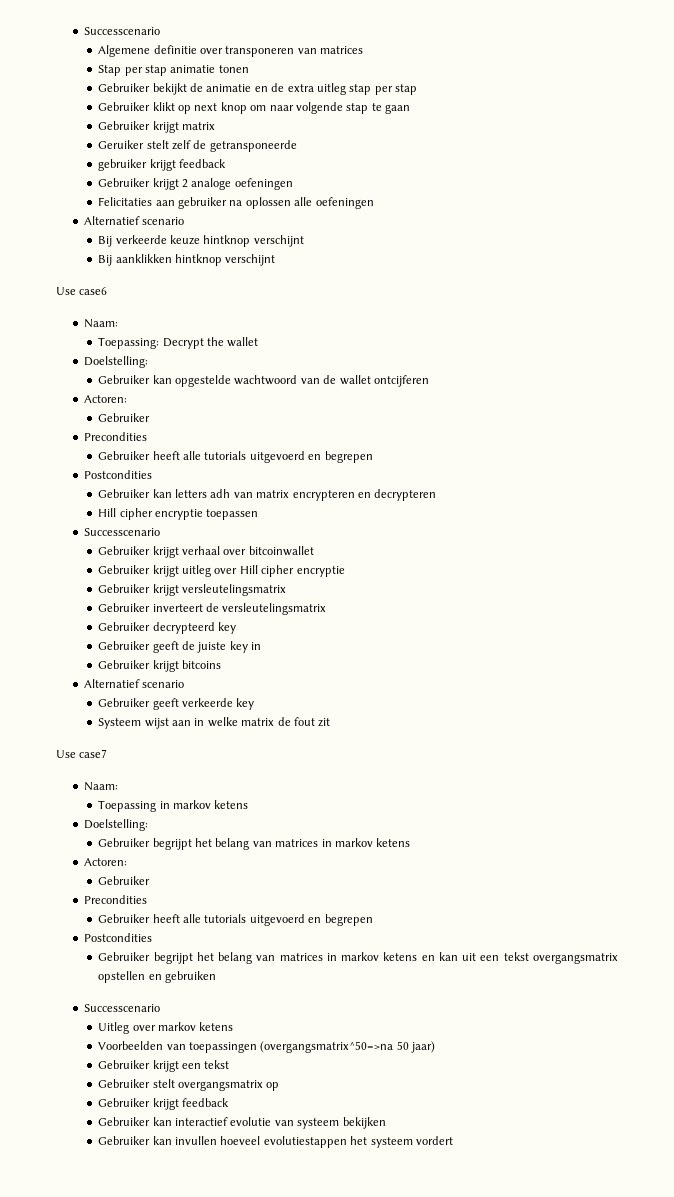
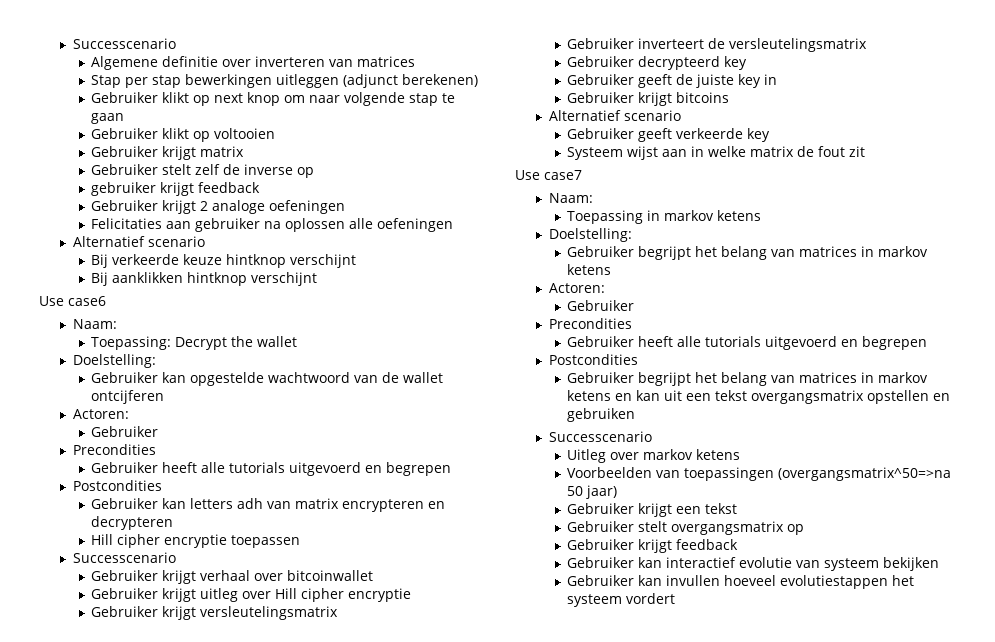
- Algemene definitie over transponeren van matrices
+ Algemene definitie over inverteren van matrices
- Stap per stap animatie tonen
- Gebruiker bekijkt de animatie en de extra uitleg stap per stap
+ Stap per stap bewerkingen uitleggen (adjunct berekenen)
+ Gebruiker klikt op voltooien
- Geruiker stelt zelf de getransponeerde
+ Gebruiker stelt zelf de inverse op

